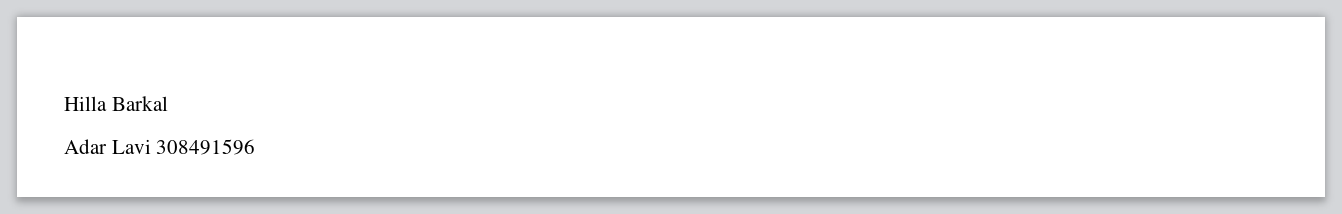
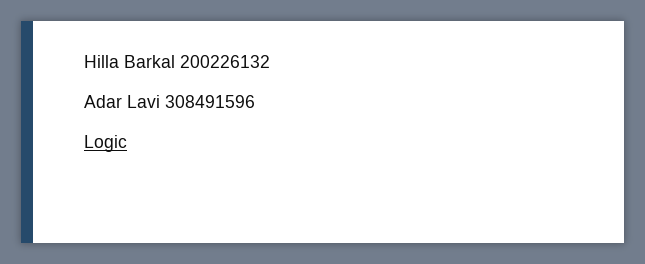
- Hilla Barkal
+ Hilla Barkal 200226132
+ Logic

